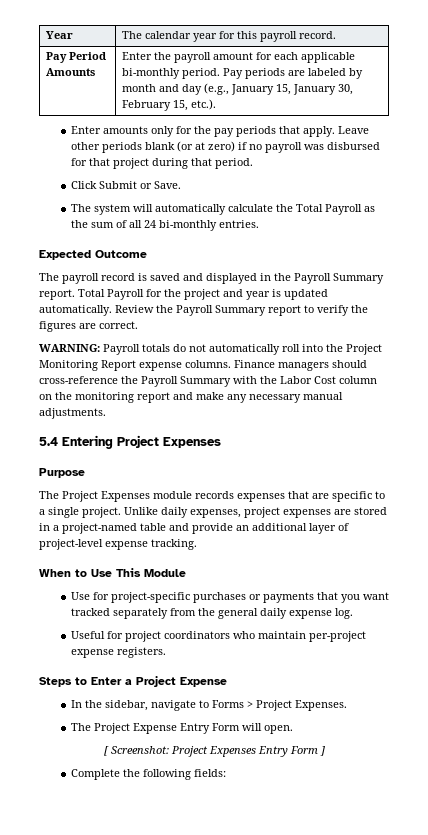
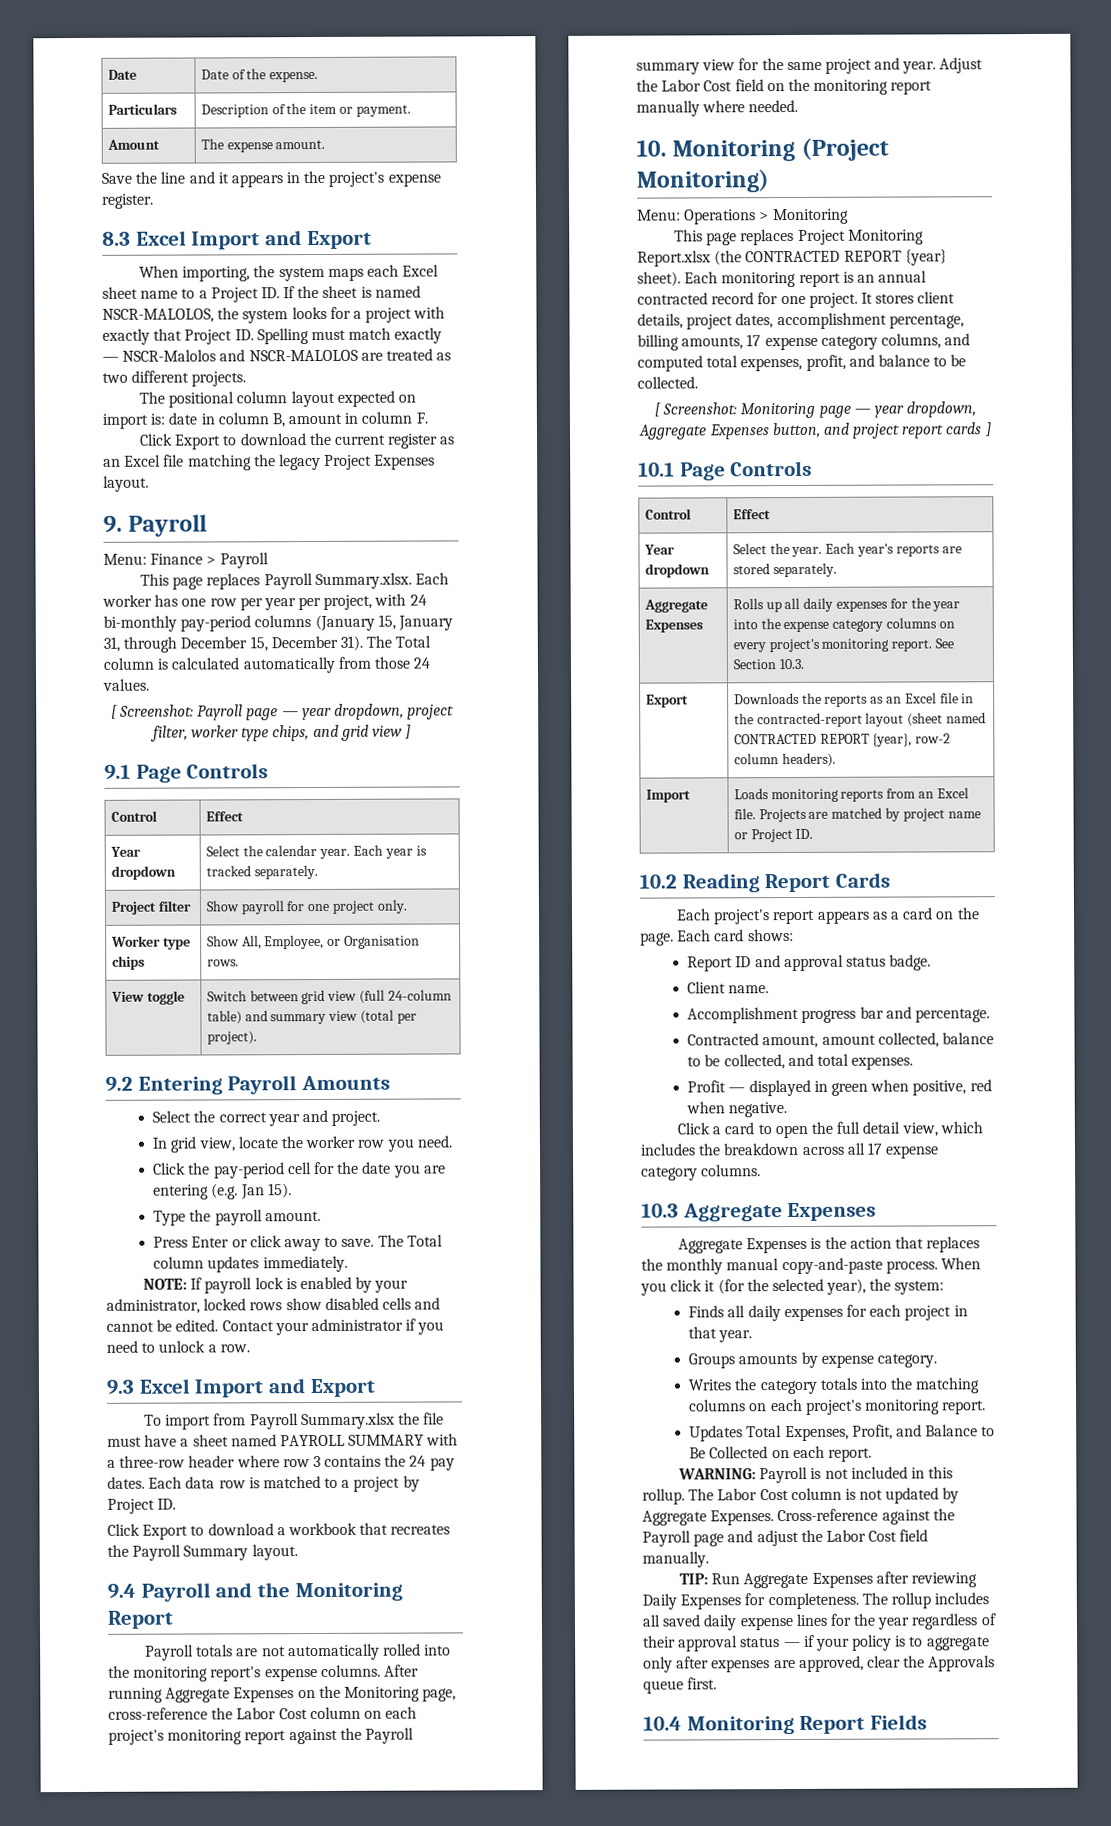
- Year | The calendar year for this payroll record.
- Pay Period Amounts | Enter the payroll amount for each applicable bi-monthly period. Pay periods are labeled by month and day (e.g., January 15, January 30, February 15, etc.).
- Enter amounts only for the pay periods that apply. Leave other periods blank (or at zero) if no payroll was disbursed for that project during that period.
- Click Submit or Save.
- The system will automatically calculate the Total Payroll as the sum of all 24 bi-monthly entries.
- Expected Outcome
- The payroll record is saved and displayed in the Payroll Summary report. Total Payroll for the project and year is updated automatically. Review the Payroll Summary report to verify the figures are correct.
- WARNING: Payroll totals do not automatically roll into the Project Monitoring Report expense columns. Finance managers should cross-reference the Payroll Summary with the Labor Cost column on the monitoring report and make any necessary manual adjustments.
- 5.4 Entering Project Expenses
- Purpose
- The Project Expenses module records expenses that are specific to a single project. Unlike daily expenses, project expenses are stored in a project-named table and provide an additional layer of project-level expense tracking.
- When to Use This Module
- Use for project-specific purchases or payments that you want tracked separately from the general daily expense log.
- Useful for project coordinators who maintain per-project expense registers.
- Steps to Enter a Project Expense
- In the sidebar, navigate to Forms > Project Expenses.
- The Project Expense Entry Form will open.
- [ Screenshot: Project Expenses Entry Form ]
- Complete the following fields:
+ Date | Date of the expense.
+ Particulars | Description of the item or payment.
+ Amount | The expense amount.
+ Save the line and it appears in the project's expense register.
+ 8.3 Excel Import and Export
+ When importing, the system maps each Excel sheet name to a Project ID. If the sheet is named NSCR-MALOLOS, the system looks for a project with exactly that Project ID. Spelling must match exactly — NSCR-Malolos and NSCR-MALOLOS are treated as two different projects.
+ The positional column layout expected on import is: date in column B, amount in column F.
+ Click Export to download the current register as an Excel file matching the legacy Project Expenses layout.
+ 9. Payroll
+ Menu: Finance > Payroll
+ This page replaces Payroll Summary.xlsx. Each worker has one row per year per project, with 24 bi-monthly pay-period columns (January 15, January 31, through December 15, December 31). The Total column is calculated automatically from those 24 values.
+ [ Screenshot: Payroll page — year dropdown, project filter, worker type chips, and grid view ]
+ 9.1 Page Controls
+ Control | Effect
+ Year dropdown | Select the calendar year. Each year is tracked separately.
+ Project filter | Show payroll for one project only.
+ Worker type chips | Show All, Employee, or Organisation rows.
+ View toggle | Switch between grid view (full 24-column table) and summary view (total per project).
+ 9.2 Entering Payroll Amounts
+ Select the correct year and project.
+ In grid view, locate the worker row you need.
+ Click the pay-period cell for the date you are entering (e.g. Jan 15).
+ Type the payroll amount.
+ Press Enter or click away to save. The Total column updates immediately.
+ NOTE: If payroll lock is enabled by your administrator, locked rows show disabled cells and cannot be edited. Contact your administrator if you need to unlock a row.
+ 9.3 Excel Import and Export
+ To import from Payroll Summary.xlsx the file must have a sheet named PAYROLL SUMMARY with a three-row header where row 3 contains the 24 pay dates. Each data row is matched to a project by Project ID.
+ Click Export to download a workbook that recreates the Payroll Summary layout.
+ 9.4 Payroll and the Monitoring Report
+ Payroll totals are not automatically rolled into the monitoring report's expense columns. After running Aggregate Expenses on the Monitoring page, cross-reference the Labor Cost column on each project's monitoring report against the Payroll summary view for the same project and year. Adjust the Labor Cost field on the monitoring report manually where needed.
+ 10. Monitoring (Project Monitoring)
+ Menu: Operations > Monitoring
+ This page replaces Project Monitoring Report.xlsx (the CONTRACTED REPORT {year} sheet). Each monitoring report is an annual contracted record for one project. It stores client details, project dates, accomplishment percentage, billing amounts, 17 expense category columns, and computed total expenses, profit, and balance to be collected.
+ [ Screenshot: Monitoring page — year dropdown, Aggregate Expenses button, and project report cards ]
+ 10.1 Page Controls
+ Control | Effect
+ Year dropdown | Select the year. Each year's reports are stored separately.
+ Aggregate Expenses | Rolls up all daily expenses for the year into the expense category columns on every project's monitoring report. See Section 10.3.
+ Export | Downloads the reports as an Excel file in the contracted-report layout (sheet named CONTRACTED REPORT {year}, row-2 column headers).
+ Import | Loads monitoring reports from an Excel file. Projects are matched by project name or Project ID.
+ 10.2 Reading Report Cards
+ Each project's report appears as a card on the page. Each card shows:
+ Report ID and approval status badge.
+ Client name.
+ Accomplishment progress bar and percentage.
+ Contracted amount, amount collected, balance to be collected, and total expenses.
+ Profit — displayed in green when positive, red when negative.
+ Click a card to open the full detail view, which includes the breakdown across all 17 expense category columns.
+ 10.3 Aggregate Expenses
+ Aggregate Expenses is the action that replaces the monthly manual copy-and-paste process. When you click it (for the selected year), the system:
+ Finds all daily expenses for each project in that year.
+ Groups amounts by expense category.
+ Writes the category totals into the matching columns on each project's monitoring report.
+ Updates Total Expenses, Profit, and Balance to Be Collected on each report.
+ WARNING: Payroll is not included in this rollup. The Labor Cost column is not updated by Aggregate Expenses. Cross-reference against the Payroll page and adjust the Labor Cost field manually.
+ TIP: Run Aggregate Expenses after reviewing Daily Expenses for completeness. The rollup includes all saved daily expense lines for the year regardless of their approval status — if your policy is to aggregate only after expenses are approved, clear the Approvals queue first.
+ 10.4 Monitoring Report Fields

